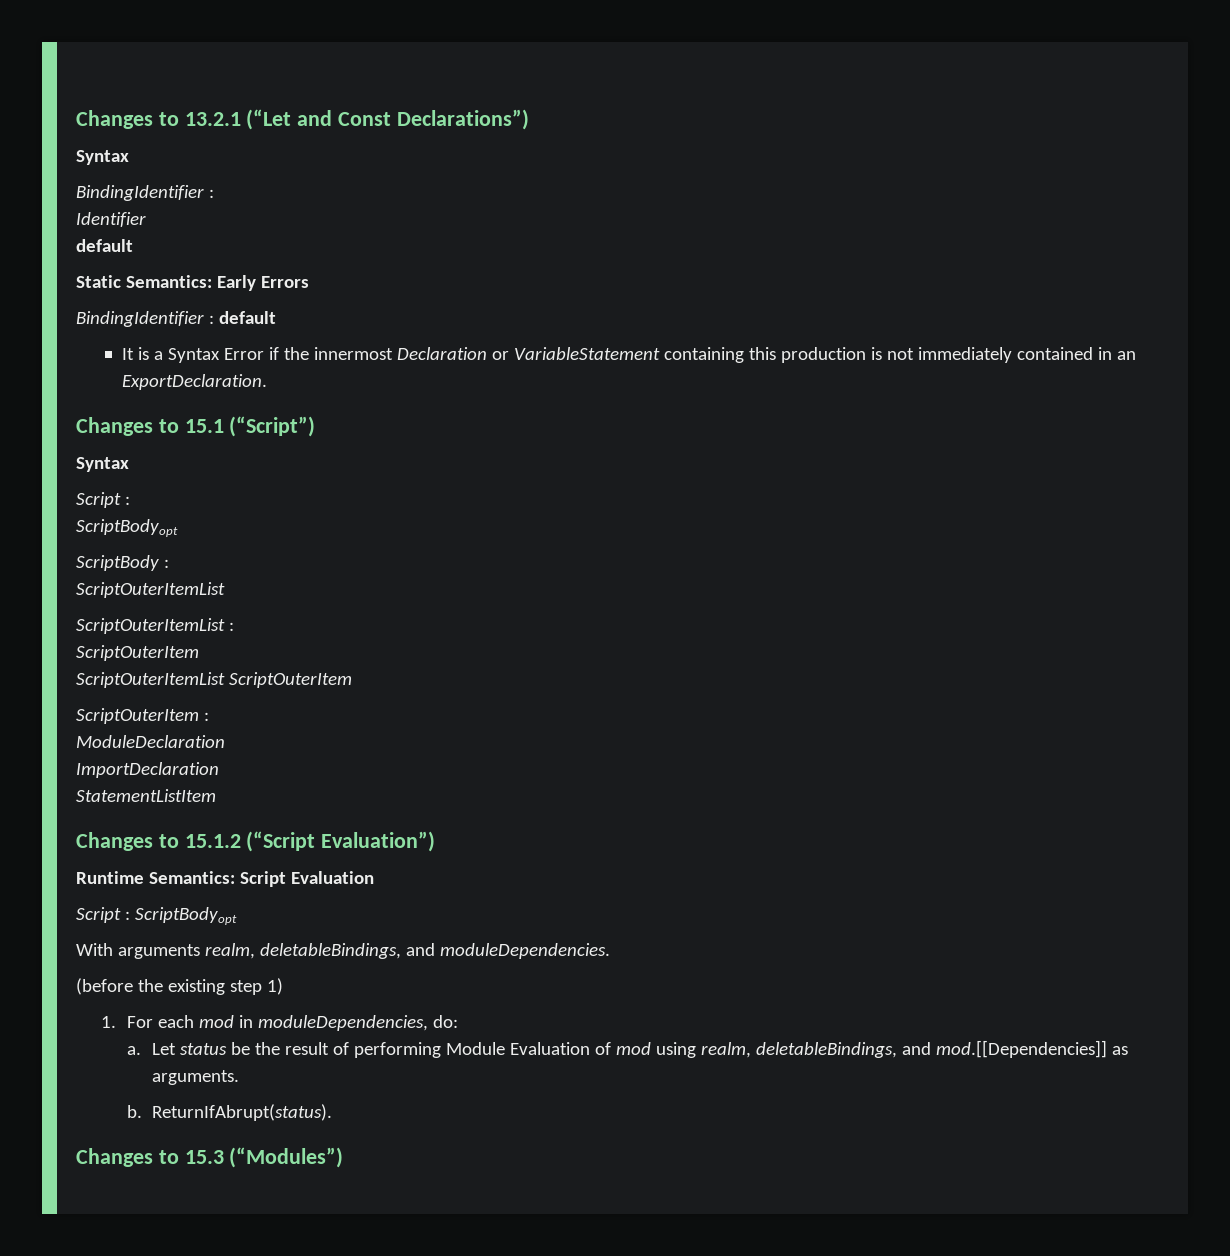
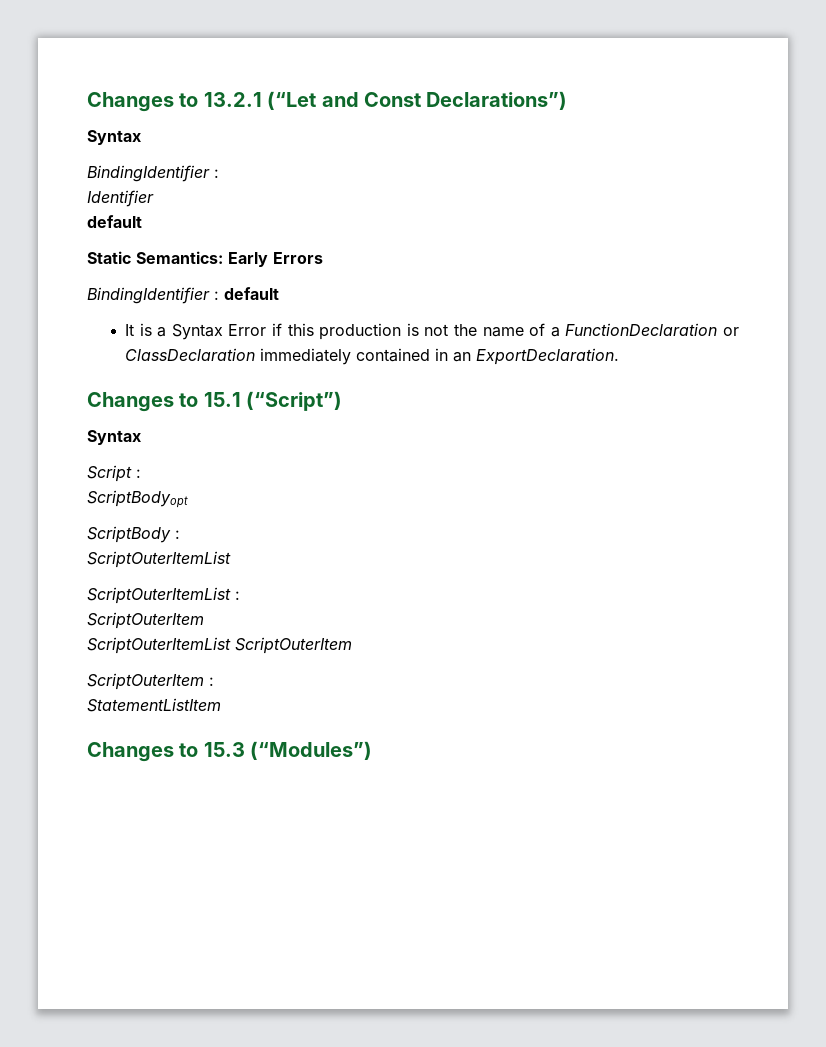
- It is a Syntax Error if the innermost Declaration or VariableStatement containing this production is not immediately contained in an ExportDeclaration.
+ It is a Syntax Error if this production is not the name of a FunctionDeclaration or ClassDeclaration immediately contained in an ExportDeclaration.
- ModuleDeclaration
- ImportDeclaration
- Changes to 15.1.2 (“Script Evaluation”)
- Runtime Semantics: Script Evaluation
- Script : ScriptBodyopt
- With arguments realm, deletableBindings, and moduleDependencies.
- (before the existing step 1)
- 1. For each mod in moduleDependencies, do:
- a. Let status be the result of performing Module Evaluation of mod using realm, deletableBindings, and mod.[[Dependencies]] as arguments.
- b. ReturnIfAbrupt(status).

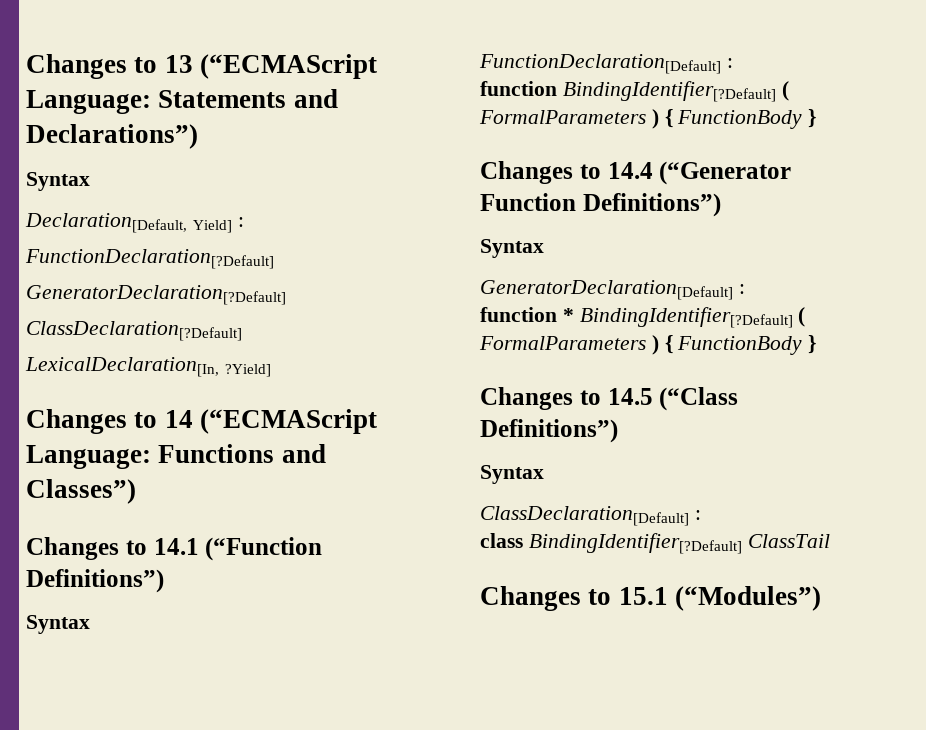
- Changes to 13.2.1 (“Let and Const Declarations”)
+ Changes to 13 (“ECMAScript Language: Statements and Declarations”)
  Syntax
- BindingIdentifier :
- Identifier
- default
- Static Semantics: Early Errors
- BindingIdentifier : default
- It is a Syntax Error if this production is not the name of a FunctionDeclaration or ClassDeclaration immediately contained in an ExportDeclaration.
- Changes to 15.1 (“Script”)
+ Declaration[Default, Yield] :
+ FunctionDeclaration[?Default]
+ GeneratorDeclaration[?Default]
+ ClassDeclaration[?Default]
+ LexicalDeclaration[In, ?Yield]
+ Changes to 14 (“ECMAScript Language: Functions and Classes”)
+ Changes to 14.1 (“Function Definitions”)
  Syntax
- Script :
- ScriptBodyopt
- ScriptBody :
- ScriptOuterItemList
- ScriptOuterItemList :
- ScriptOuterItem
- ScriptOuterItemList ScriptOuterItem
- ScriptOuterItem :
- StatementListItem
- Changes to 15.3 (“Modules”)
+ FunctionDeclaration[Default] :
+ function BindingIdentifier[?Default] ( FormalParameters ) { FunctionBody }
+ Changes to 14.4 (“Generator Function Definitions”)
+ Syntax
+ GeneratorDeclaration[Default] :
+ function * BindingIdentifier[?Default] ( FormalParameters ) { FunctionBody }
+ Changes to 14.5 (“Class Definitions”)
+ Syntax
+ ClassDeclaration[Default] :
+ class BindingIdentifier[?Default] ClassTail
+ Changes to 15.1 (“Modules”)

